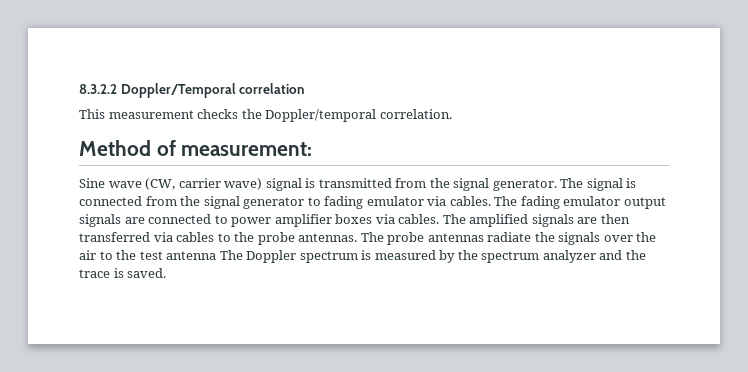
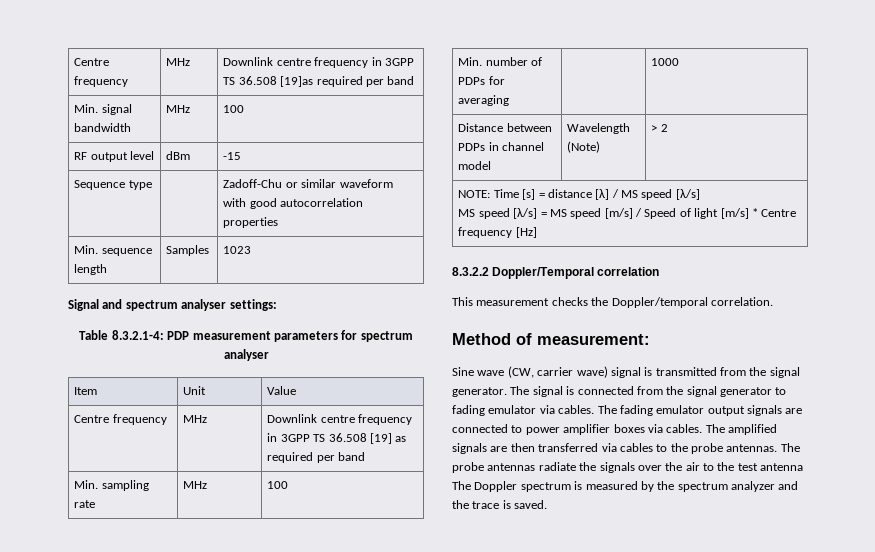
+ Centre frequency | MHz | Downlink centre frequency in 3GPP TS 36.508 [19]as required per band
+ Min. signal bandwidth | MHz | 100
+ RF output level | dBm | -15
+ Sequence type | | Zadoff-Chu or similar waveform with good autocorrelation properties
+ Min. sequence length | Samples | 1023
+ Signal and spectrum analyser settings:
+ Table 8.3.2.1-4: PDP measurement parameters for spectrum analyser
+ Item | Unit | Value
+ Centre frequency | MHz | Downlink centre frequency in 3GPP TS 36.508 [19] as required per band
+ Min. sampling rate | MHz | 100
+ Min. number of PDPs for averaging | | 1000
+ Distance between PDPs in channel model | Wavelength (Note) | > 2
+ NOTE: Time [s] = distance [λ] / MS speed [λ/s]
+ MS speed [λ/s] = MS speed [m/s] / Speed of light [m/s] * Centre frequency [Hz]

